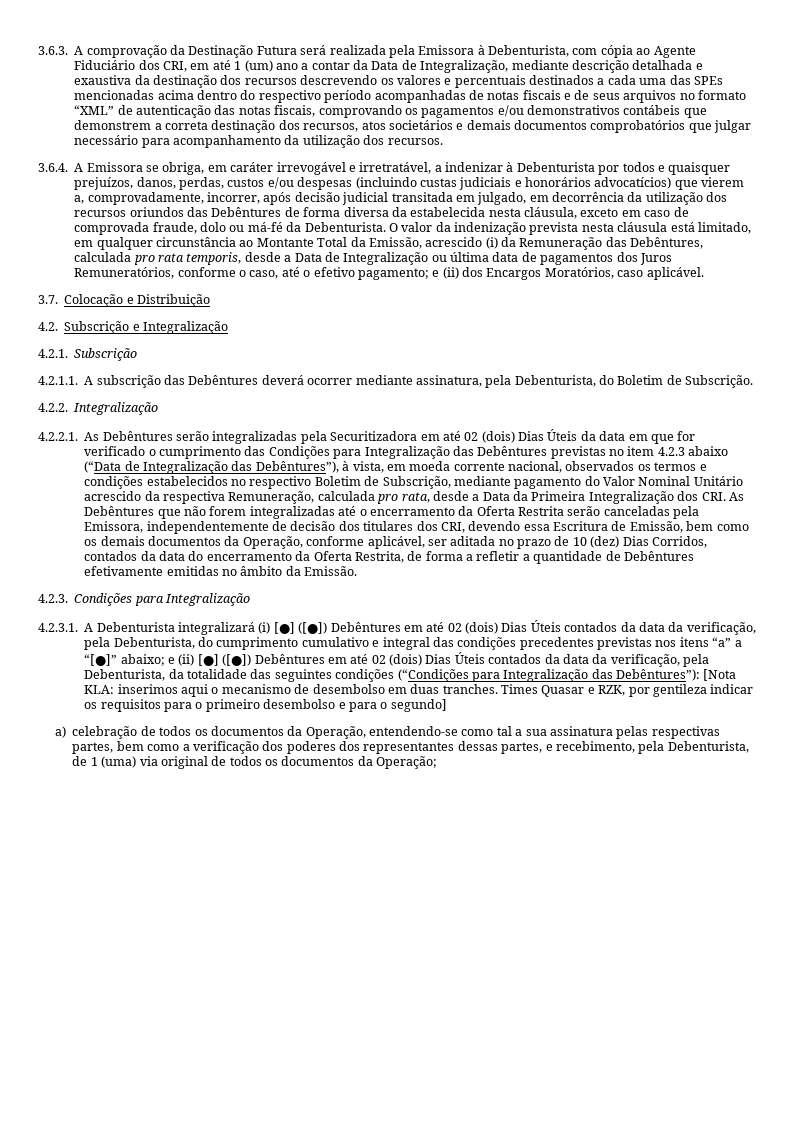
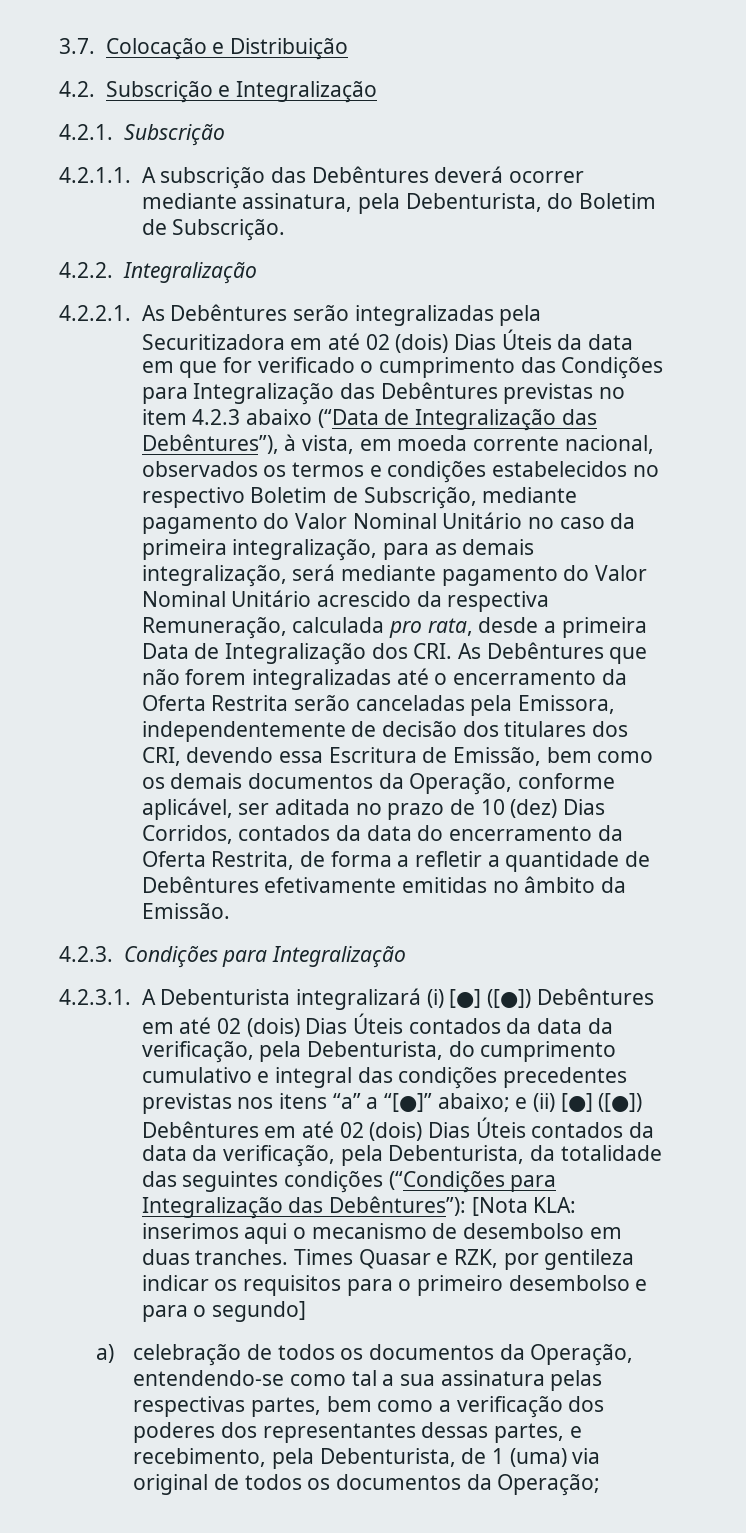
- 3.6.3. A comprovação da Destinação Futura será realizada pela Emissora à Debenturista, com cópia ao Agente Fiduciário dos CRI, em até 1 (um) ano a contar da Data de Integralização, mediante descrição detalhada e exaustiva da destinação dos recursos descrevendo os valores e percentuais destinados a cada uma das SPEs mencionadas acima dentro do respectivo período acompanhadas de notas fiscais e de seus arquivos no formato “XML” de autenticação das notas fiscais, comprovando os pagamentos e/ou demonstrativos contábeis que demonstrem a correta destinação dos recursos, atos societários e demais documentos comprobatórios que julgar necessário para acompanhamento da utilização dos recursos.
- 3.6.4. A Emissora se obriga, em caráter irrevogável e irretratável, a indenizar à Debenturista por todos e quaisquer prejuízos, danos, perdas, custos e/ou despesas (incluindo custas judiciais e honorários advocatícios) que vierem a, comprovadamente, incorrer, após decisão judicial transitada em julgado, em decorrência da utilização dos recursos oriundos das Debêntures de forma diversa da estabelecida nesta cláusula, exceto em caso de comprovada fraude, dolo ou má-fé da Debenturista. O valor da indenização prevista nesta cláusula está limitado, em qualquer circunstância ao Montante Total da Emissão, acrescido (i) da Remuneração das Debêntures, calculada pro rata temporis, desde a Data de Integralização ou última data de pagamentos dos Juros Remuneratórios, conforme o caso, até o efetivo pagamento; e (ii) dos Encargos Moratórios, caso aplicável.
- 4.2.2.1. As Debêntures serão integralizadas pela Securitizadora em até 02 (dois) Dias Úteis da data em que for verificado o cumprimento das Condições para Integralização das Debêntures previstas no item 4.2.3 abaixo (“Data de Integralização das Debêntures”), à vista, em moeda corrente nacional, observados os termos e condições estabelecidos no respectivo Boletim de Subscrição, mediante pagamento do Valor Nominal Unitário acrescido da respectiva Remuneração, calculada pro rata, desde a Data da Primeira Integralização dos CRI. As Debêntures que não forem integralizadas até o encerramento da Oferta Restrita serão canceladas pela Emissora, independentemente de decisão dos titulares dos CRI, devendo essa Escritura de Emissão, bem como os demais documentos da Operação, conforme aplicável, ser aditada no prazo de 10 (dez) Dias Corridos, contados da data do encerramento da Oferta Restrita, de forma a refletir a quantidade de Debêntures efetivamente emitidas no âmbito da Emissão.
+ 4.2.2.1. As Debêntures serão integralizadas pela Securitizadora em até 02 (dois) Dias Úteis da data em que for verificado o cumprimento das Condições para Integralização das Debêntures previstas no item 4.2.3 abaixo (“Data de Integralização das Debêntures”), à vista, em moeda corrente nacional, observados os termos e condições estabelecidos no respectivo Boletim de Subscrição, mediante pagamento do Valor Nominal Unitário no caso da primeira integralização, para as demais integralização, será mediante pagamento do Valor Nominal Unitário acrescido da respectiva Remuneração, calculada pro rata, desde a primeira Data de Integralização dos CRI. As Debêntures que não forem integralizadas até o encerramento da Oferta Restrita serão canceladas pela Emissora, independentemente de decisão dos titulares dos CRI, devendo essa Escritura de Emissão, bem como os demais documentos da Operação, conforme aplicável, ser aditada no prazo de 10 (dez) Dias Corridos, contados da data do encerramento da Oferta Restrita, de forma a refletir a quantidade de Debêntures efetivamente emitidas no âmbito da Emissão.

